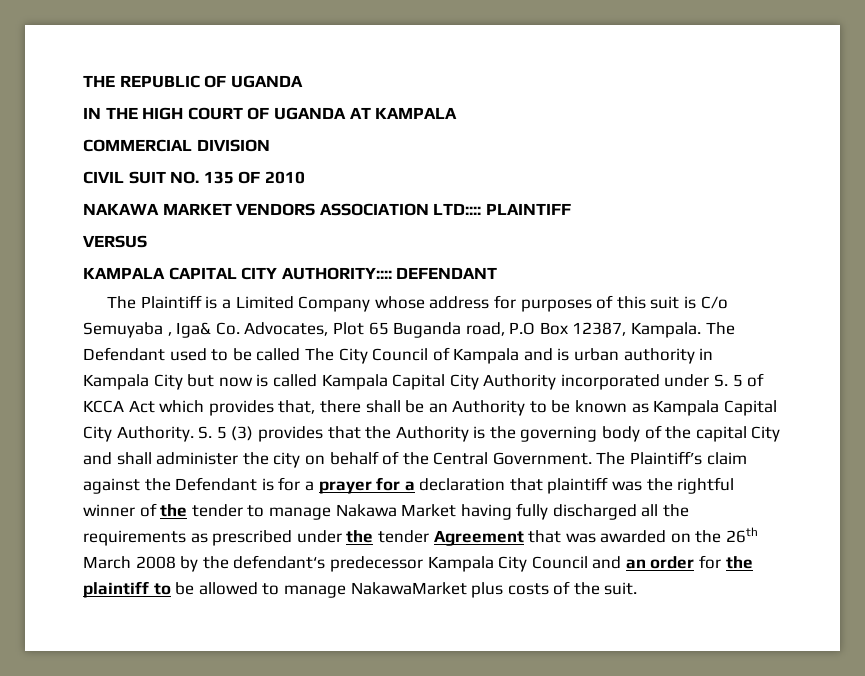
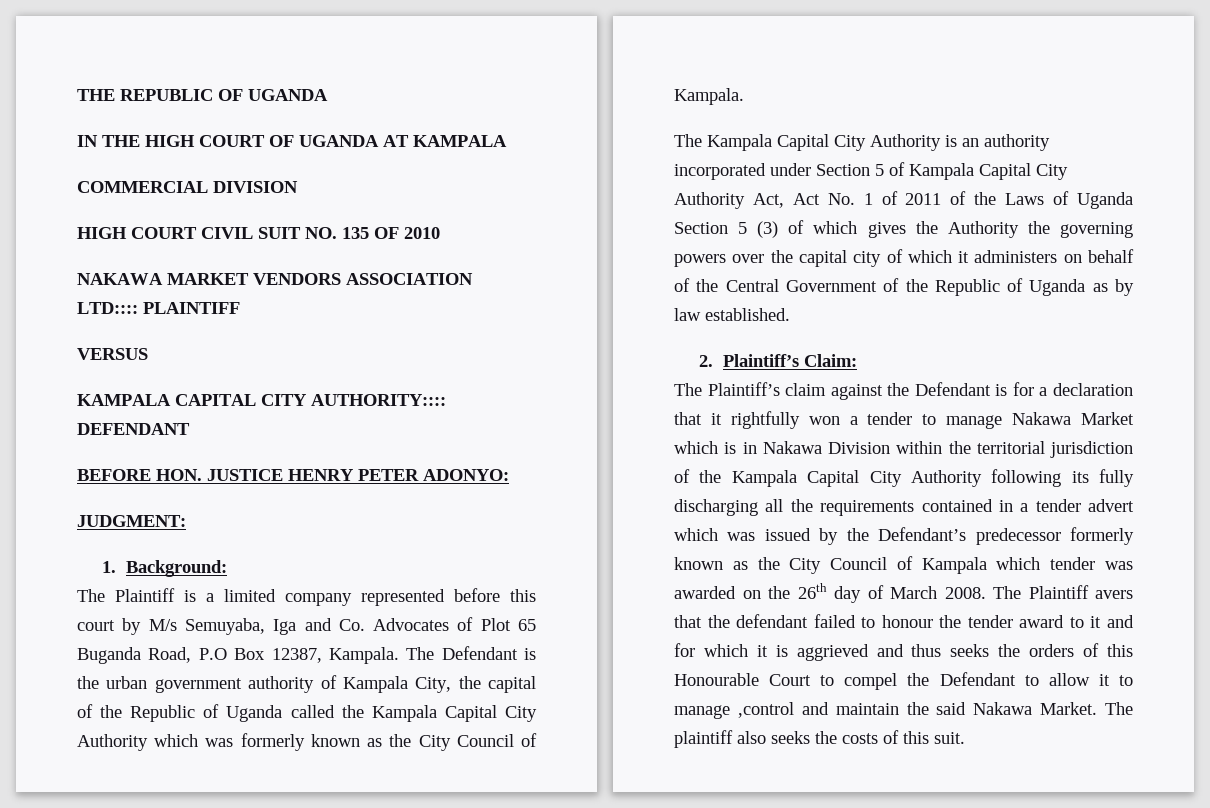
- CIVIL SUIT NO. 135 OF 2010
+ HIGH COURT CIVIL SUIT NO. 135 OF 2010
- The Plaintiff is a Limited Company whose address for purposes of this suit is C/o Semuyaba , Iga& Co. Advocates, Plot 65 Buganda road, P.O Box 12387, Kampala.
+ BEFORE HON. JUSTICE HENRY PETER ADONYO:
+ JUDGMENT:
+ 1. Background:
+ The Plaintiff is a limited company represented before this court by M/s Semuyaba, Iga and Co. Advocates of Plot 65 Buganda Road, P.O Box 12387, Kampala.
- The Defendant used to be called The City Council of Kampala and is urban authority in Kampala City but now is called Kampala Capital City Authority incorporated under S. 5 of KCCA Act which provides that, there shall be an Authority to be known as Kampala Capital City Authority. S. 5 (3) provides that the Authority is the governing body of the capital City and shall administer the city on behalf of the Central Government. The Plaintiff’s claim against the Defendant is for a prayer for a declaration that plaintiff was the rightful winner of the tender to manage Nakawa Market having fully discharged all the requirements as prescribed under the tender Agreement that was awarded on the 26th March 2008 by the defendant‘s predecessor Kampala City Council and an order for the plaintiff to be allowed to manage NakawaMarket plus costs of the suit.
+ The Defendant is the urban government authority of Kampala City, the capital of the Republic of Uganda called the Kampala Capital City Authority which was formerly known as the City Council of Kampala.
+ The Kampala Capital City Authority is an authority incorporated under Section 5 of Kampala Capital City Authority Act, Act No. 1 of 2011 of the Laws of Uganda Section 5 (3) of which gives the Authority the governing powers over the capital city of which it administers on behalf of the Central Government of the Republic of Uganda as by law established.
+ 2. Plaintiff’s Claim:
+ The Plaintiff’s claim against the Defendant is for a declaration that it rightfully won a tender to manage Nakawa Market which is in Nakawa Division within the territorial jurisdiction of the Kampala Capital City Authority following its fully discharging all the requirements contained in a tender advert which was issued by the Defendant’s predecessor formerly known as the City Council of Kampala which tender was awarded on the 26th day of March 2008. The Plaintiff avers that the defendant failed to honour the tender award to it and for which it is aggrieved and thus seeks the orders of this Honourable Court to compel the Defendant to allow it to manage ,control and maintain the said Nakawa Market. The plaintiff also seeks the costs of this suit.

